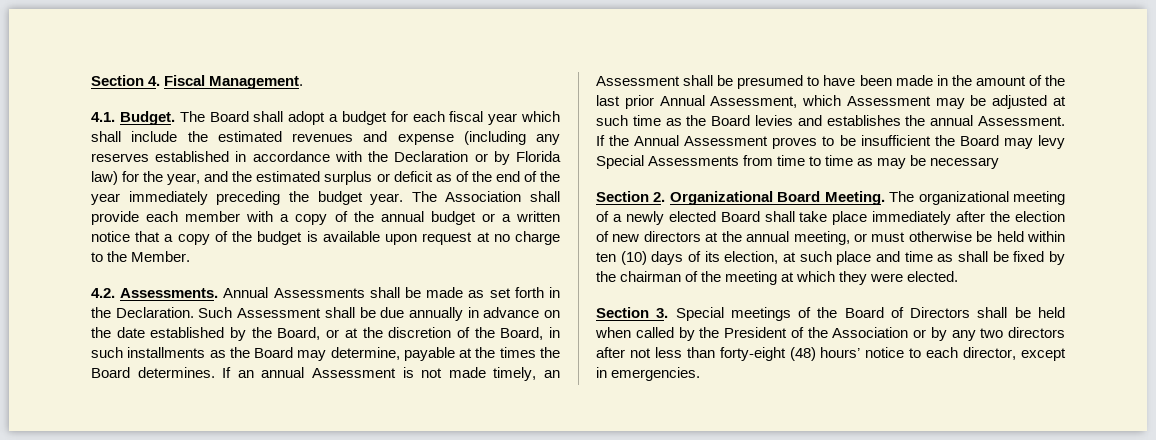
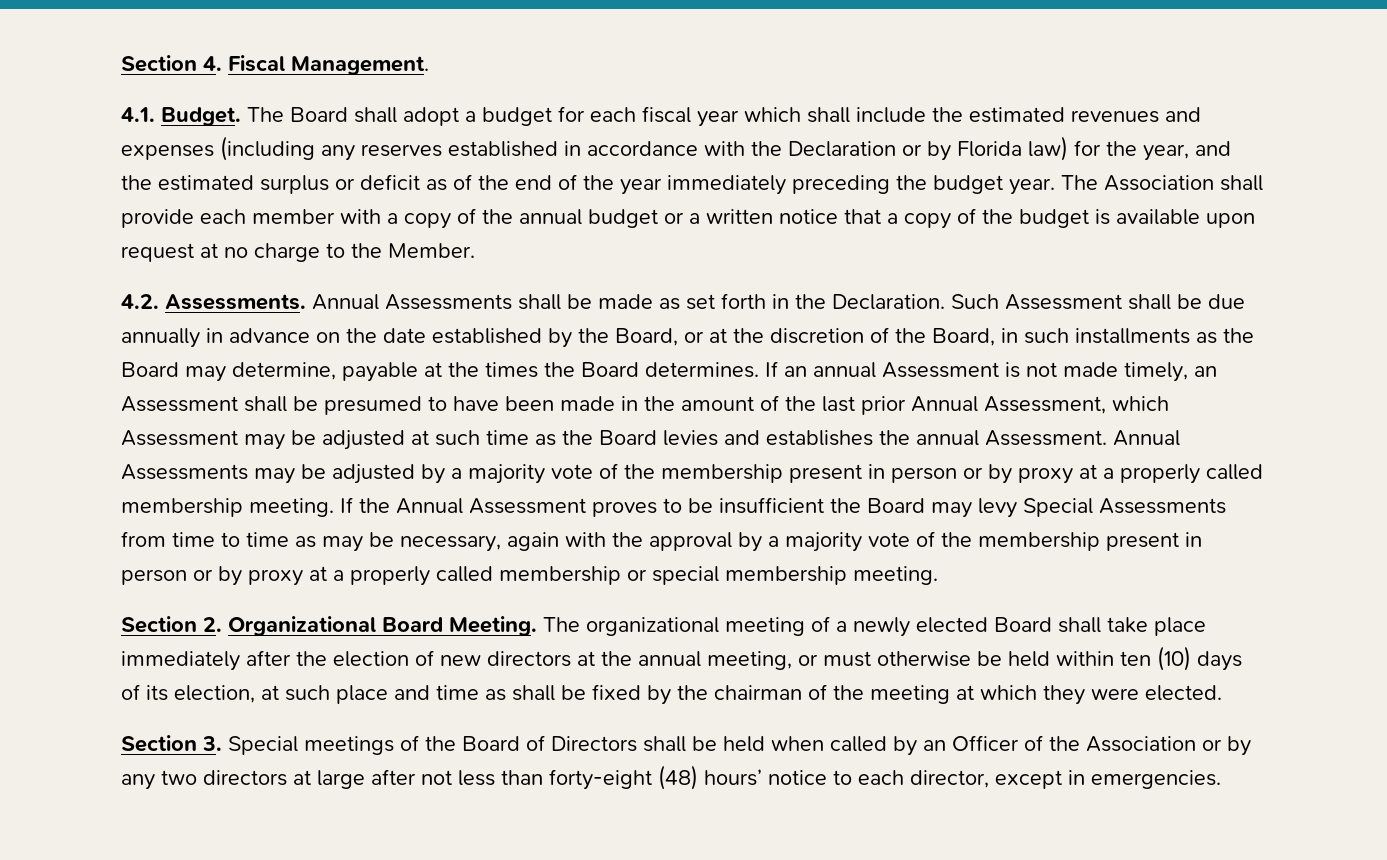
- The Board shall adopt a budget for each fiscal year which shall include the estimated revenues and expense (including any reserves established in accordance with the Declaration or by Florida law) for the year, and the estimated surplus or deficit as of the end of the year immediately preceding the budget year.
+ The Board shall adopt a budget for each fiscal year which shall include the estimated revenues and expenses (including any reserves established in accordance with the Declaration or by Florida law) for the year, and the estimated surplus or deficit as of the end of the year immediately preceding the budget year.
+ Annual Assessments may be adjusted by a majority vote of the membership present in person or by proxy at a properly called membership meeting.
- If the Annual Assessment proves to be insufficient the Board may levy Special Assessments from time to time as may be necessary
+ If the Annual Assessment proves to be insufficient the Board may levy Special Assessments from time to time as may be necessary, again with the approval by a majority vote of the membership present in person or by proxy at a properly called membership or special membership meeting.
- Section 3. Special meetings of the Board of Directors shall be held when called by the President of the Association or by any two directors after not less than forty-eight (48) hours’ notice to each director, except in emergencies.
+ Section 3. Special meetings of the Board of Directors shall be held when called by an Officer of the Association or by any two directors at large after not less than forty-eight (48) hours’ notice to each director, except in emergencies.

